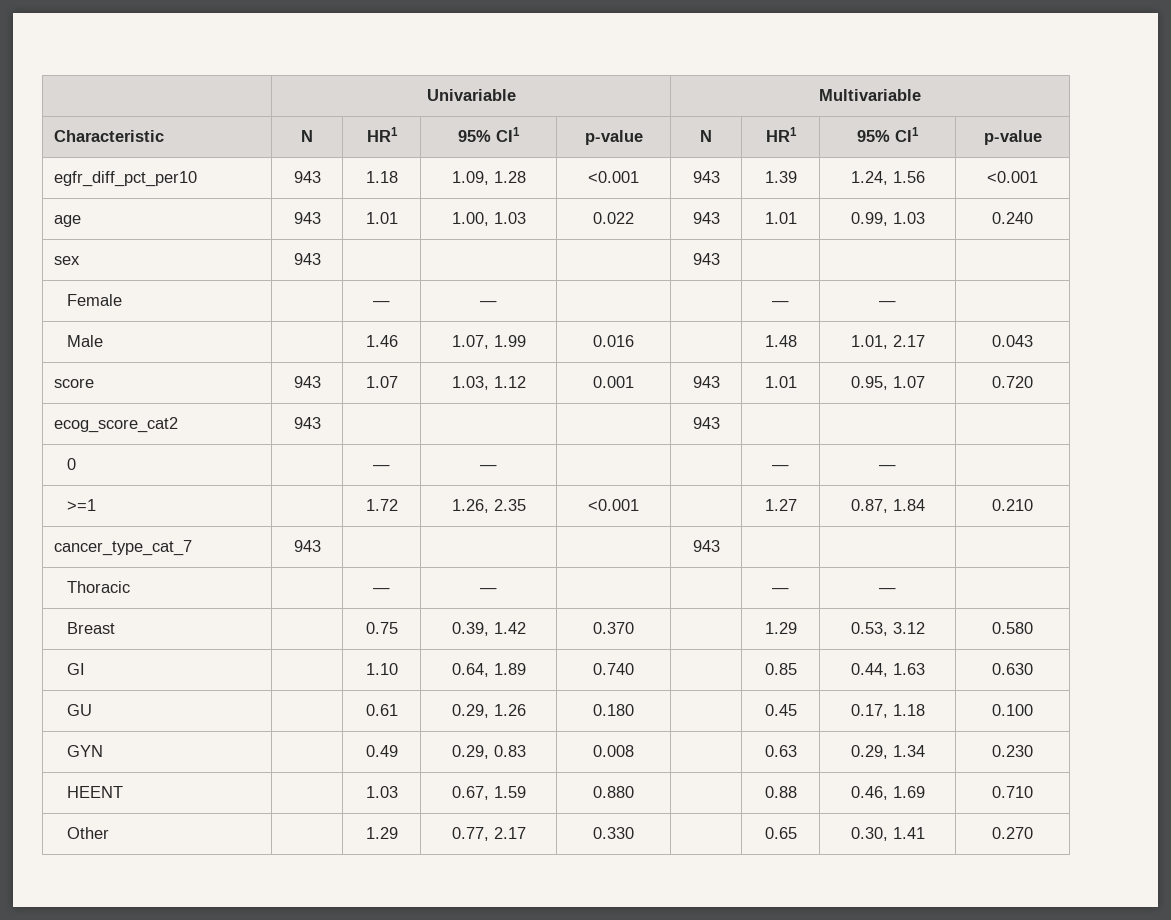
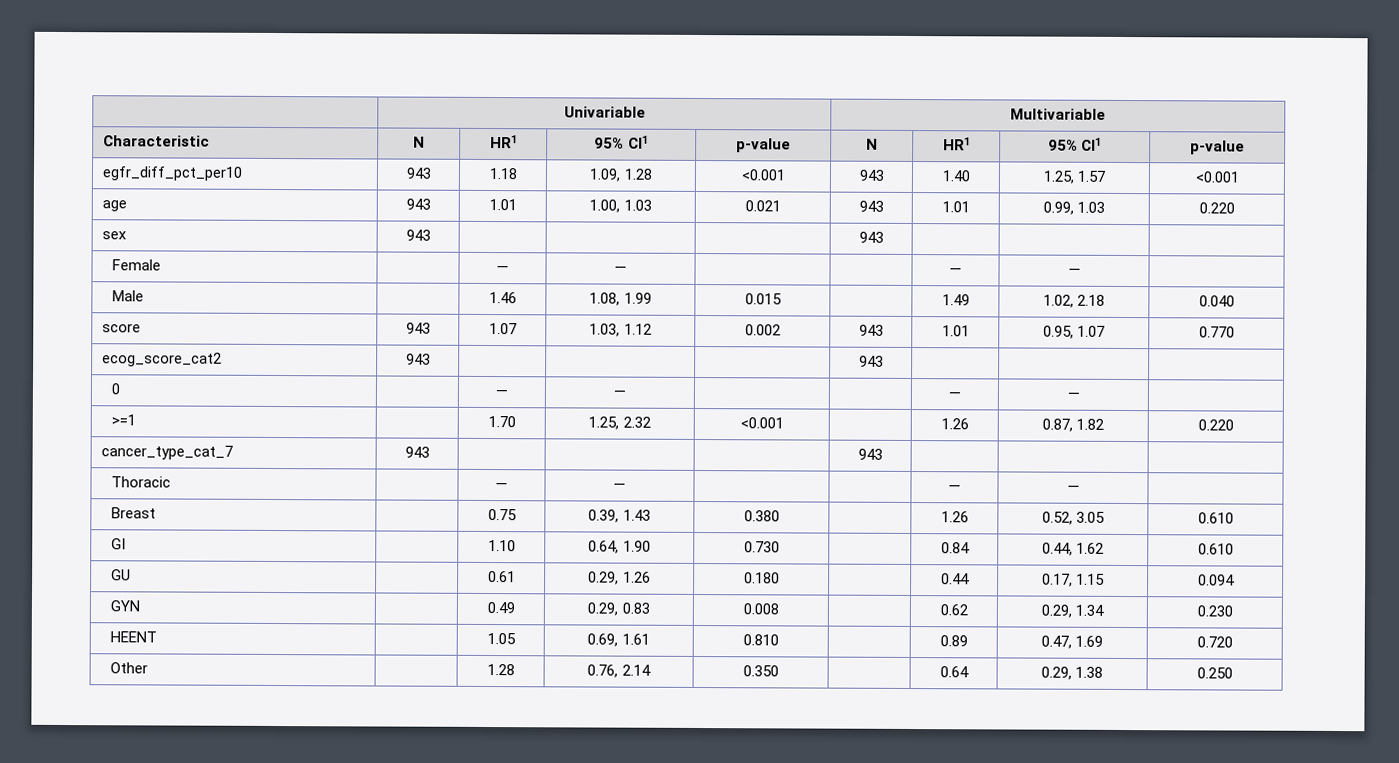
- egfr_diff_pct_per10 | 943 | 1.18 | 1.09, 1.28 | <0.001 | 943 | 1.39 | 1.24, 1.56 | <0.001
+ egfr_diff_pct_per10 | 943 | 1.18 | 1.09, 1.28 | <0.001 | 943 | 1.40 | 1.25, 1.57 | <0.001
- age | 943 | 1.01 | 1.00, 1.03 | 0.022 | 943 | 1.01 | 0.99, 1.03 | 0.240
+ age | 943 | 1.01 | 1.00, 1.03 | 0.021 | 943 | 1.01 | 0.99, 1.03 | 0.220
- Male | | 1.46 | 1.07, 1.99 | 0.016 | | 1.48 | 1.01, 2.17 | 0.043
+ Male | | 1.46 | 1.08, 1.99 | 0.015 | | 1.49 | 1.02, 2.18 | 0.040
- score | 943 | 1.07 | 1.03, 1.12 | 0.001 | 943 | 1.01 | 0.95, 1.07 | 0.720
+ score | 943 | 1.07 | 1.03, 1.12 | 0.002 | 943 | 1.01 | 0.95, 1.07 | 0.770
- >=1 | | 1.72 | 1.26, 2.35 | <0.001 | | 1.27 | 0.87, 1.84 | 0.210
+ >=1 | | 1.70 | 1.25, 2.32 | <0.001 | | 1.26 | 0.87, 1.82 | 0.220
- Breast | | 0.75 | 0.39, 1.42 | 0.370 | | 1.29 | 0.53, 3.12 | 0.580
+ Breast | | 0.75 | 0.39, 1.43 | 0.380 | | 1.26 | 0.52, 3.05 | 0.610
- GI | | 1.10 | 0.64, 1.89 | 0.740 | | 0.85 | 0.44, 1.63 | 0.630
+ GI | | 1.10 | 0.64, 1.90 | 0.730 | | 0.84 | 0.44, 1.62 | 0.610
- GU | | 0.61 | 0.29, 1.26 | 0.180 | | 0.45 | 0.17, 1.18 | 0.100
+ GU | | 0.61 | 0.29, 1.26 | 0.180 | | 0.44 | 0.17, 1.15 | 0.094
- GYN | | 0.49 | 0.29, 0.83 | 0.008 | | 0.63 | 0.29, 1.34 | 0.230
+ GYN | | 0.49 | 0.29, 0.83 | 0.008 | | 0.62 | 0.29, 1.34 | 0.230
- HEENT | | 1.03 | 0.67, 1.59 | 0.880 | | 0.88 | 0.46, 1.69 | 0.710
+ HEENT | | 1.05 | 0.69, 1.61 | 0.810 | | 0.89 | 0.47, 1.69 | 0.720
- Other | | 1.29 | 0.77, 2.17 | 0.330 | | 0.65 | 0.30, 1.41 | 0.270
+ Other | | 1.28 | 0.76, 2.14 | 0.350 | | 0.64 | 0.29, 1.38 | 0.250

